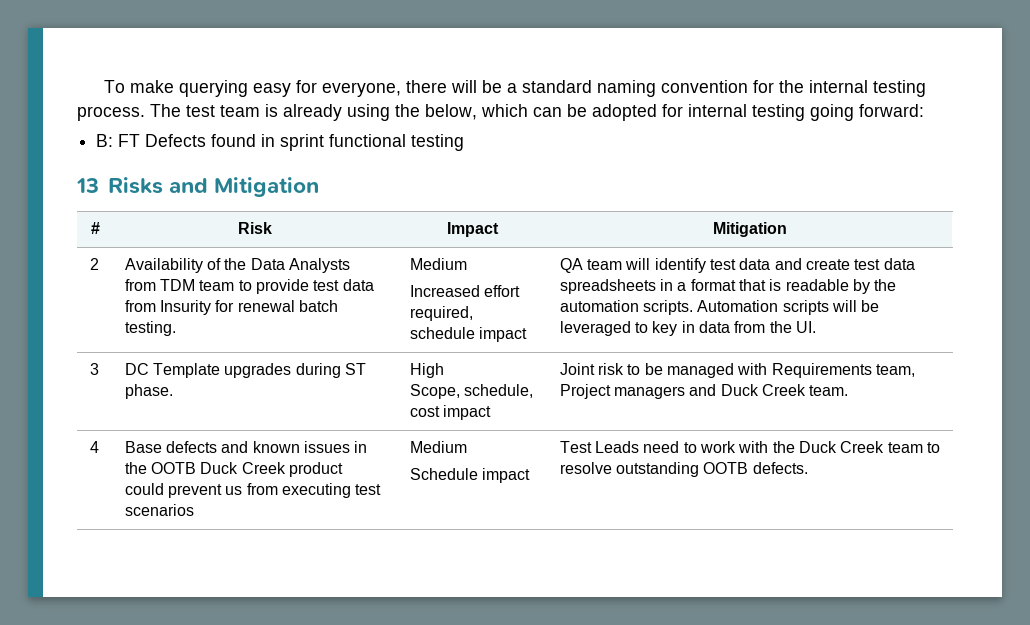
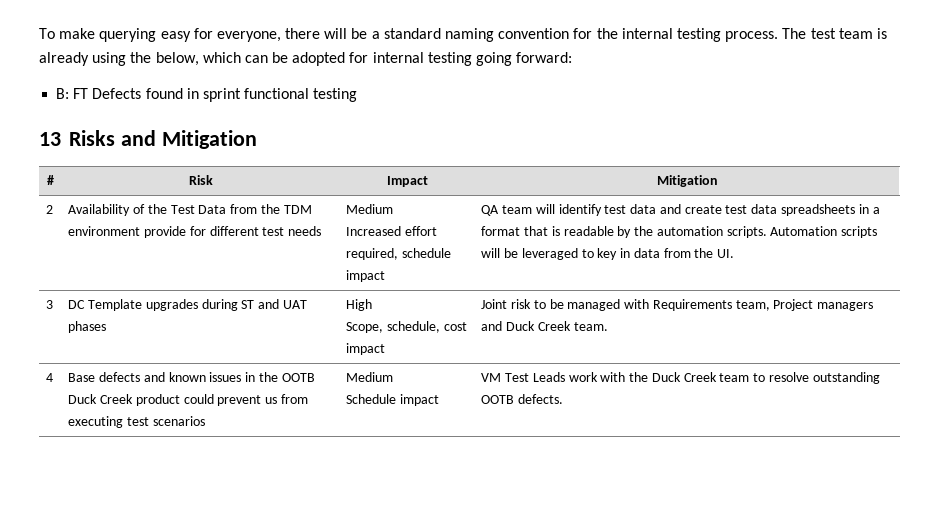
- Availability of the Data Analysts from TDM team to provide test data from Insurity for renewal batch testing.
+ Availability of the Test Data from the TDM environment provide for different test needs
- 3 | DC Template upgrades during ST phase. | High
+ 3 | DC Template upgrades during ST and UAT phases | High
  4 | Base defects and known issues in the OOTB Duck Creek product could prevent us from executing test scenarios | Medium
- Schedule impact | Test Leads need to work with the Duck Creek team to resolve outstanding OOTB defects.
+ Schedule impact | VM Test Leads work with the Duck Creek team to resolve outstanding OOTB defects.

